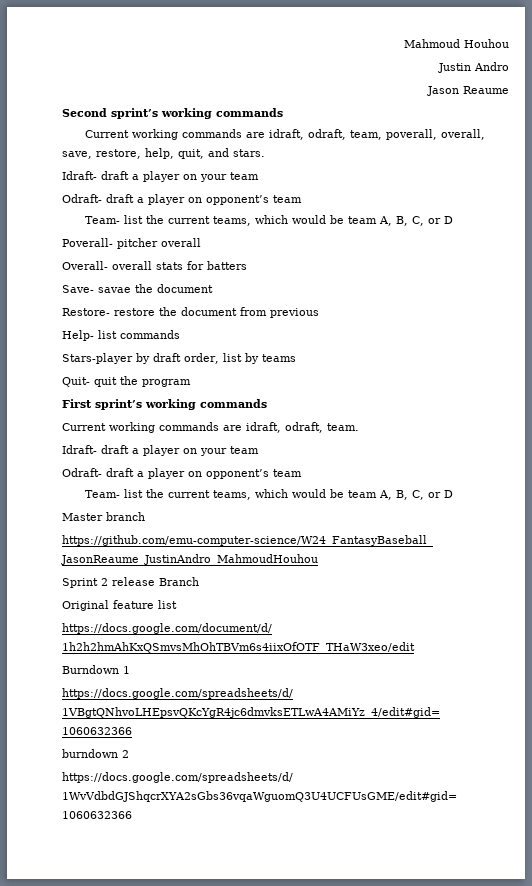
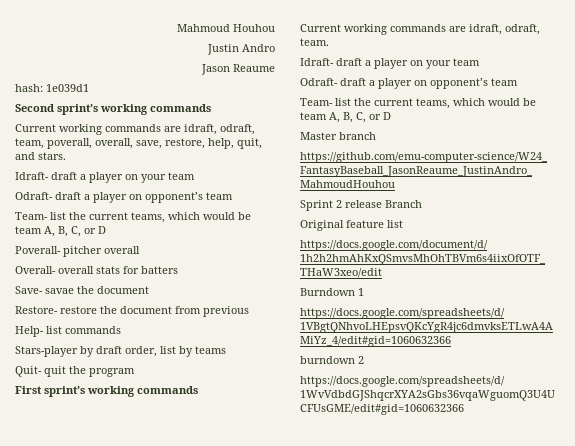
+ hash: 1e039d1

